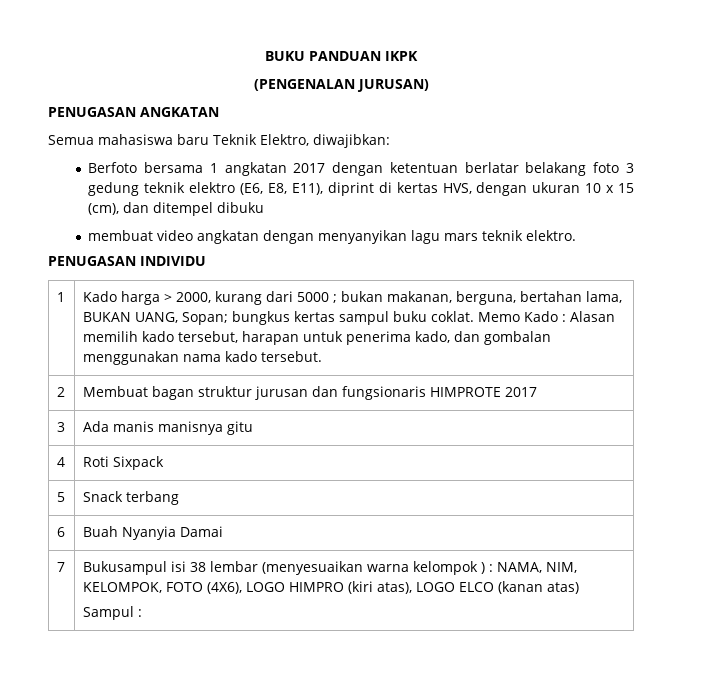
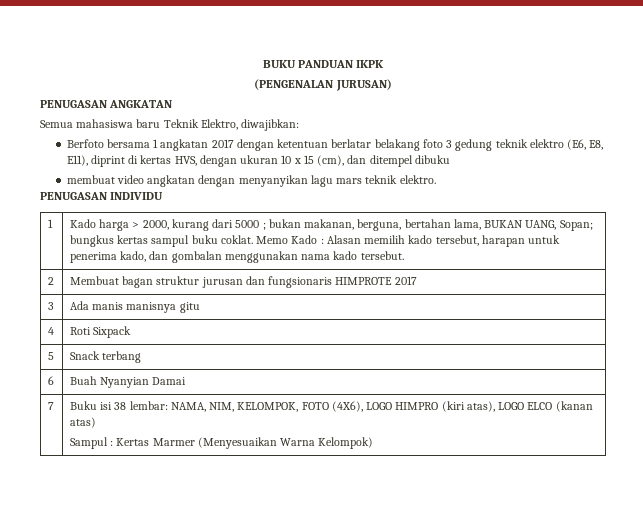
- 6 | Buah Nyanyia Damai
+ 6 | Buah Nyanyian Damai
- 7 | Bukusampul isi 38 lembar (menyesuaikan warna kelompok ) : NAMA, NIM, KELOMPOK, FOTO (4X6), LOGO HIMPRO (kiri atas), LOGO ELCO (kanan atas)
- Sampul :
+ 7 | Buku isi 38 lembar: NAMA, NIM, KELOMPOK, FOTO (4X6), LOGO HIMPRO (kiri atas), LOGO ELCO (kanan atas)
+ Sampul : Kertas Marmer (Menyesuaikan Warna Kelompok)

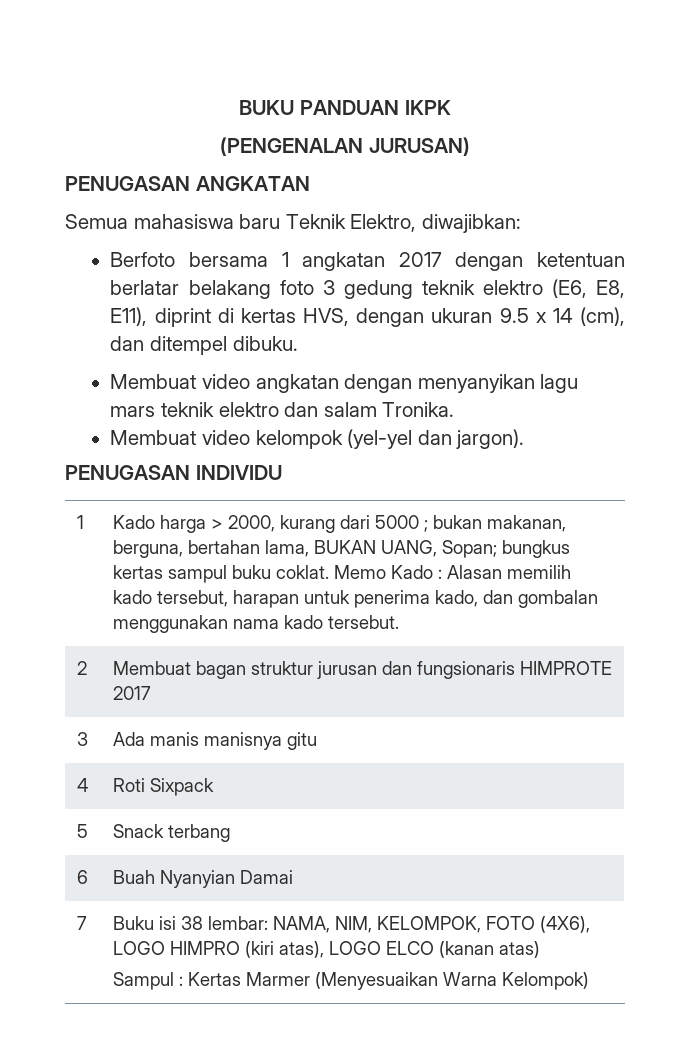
- Berfoto bersama 1 angkatan 2017 dengan ketentuan berlatar belakang foto 3 gedung teknik elektro (E6, E8, E11), diprint di kertas HVS, dengan ukuran 10 x 15 (cm), dan ditempel dibuku
- membuat video angkatan dengan menyanyikan lagu mars teknik elektro.
+ Berfoto bersama 1 angkatan 2017 dengan ketentuan berlatar belakang foto 3 gedung teknik elektro (E6, E8, E11), diprint di kertas HVS, dengan ukuran 9.5 x 14 (cm), dan ditempel dibuku.
+ Membuat video angkatan dengan menyanyikan lagu mars teknik elektro dan salam Tronika.
+ Membuat video kelompok (yel-yel dan jargon).

